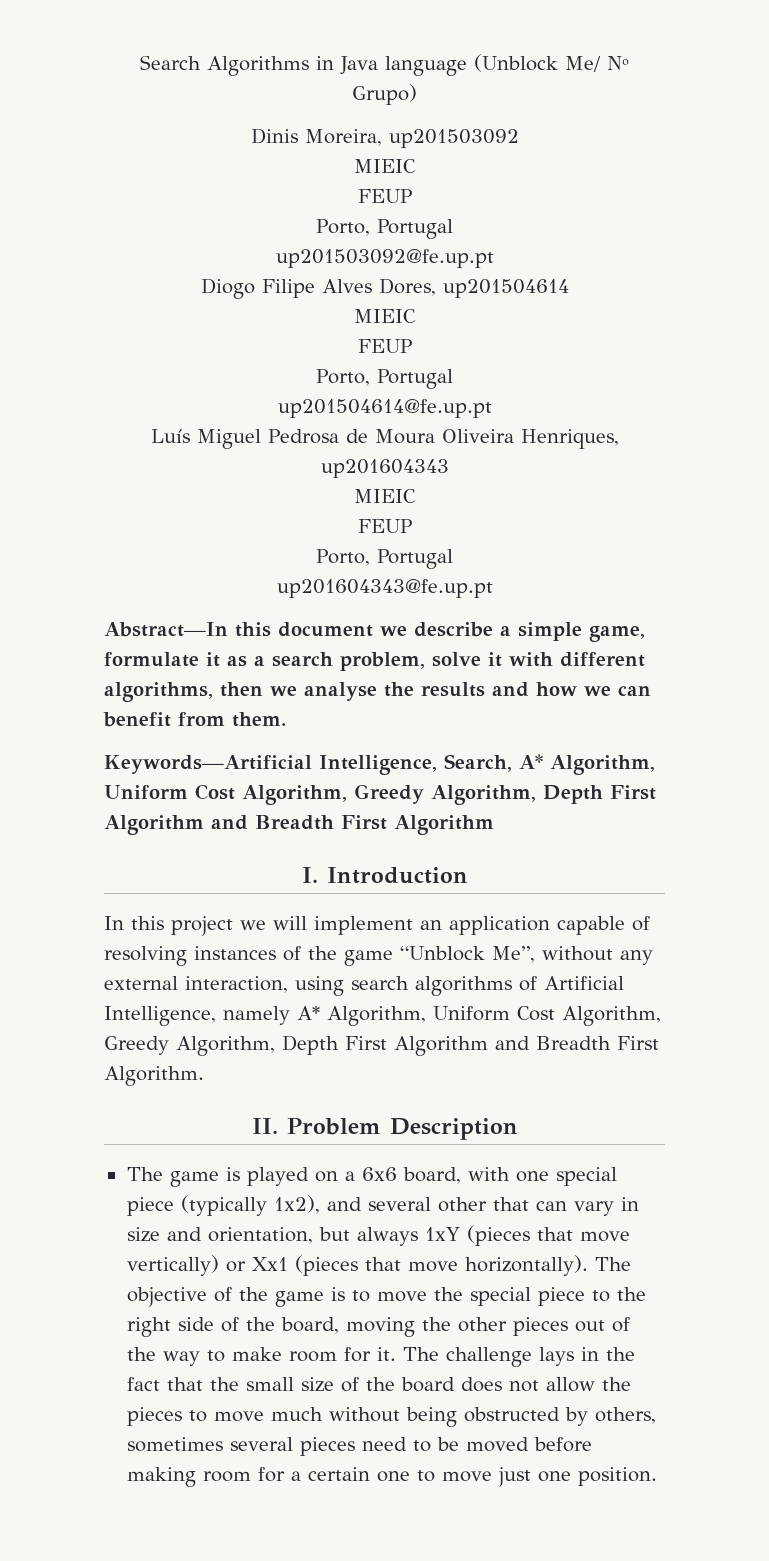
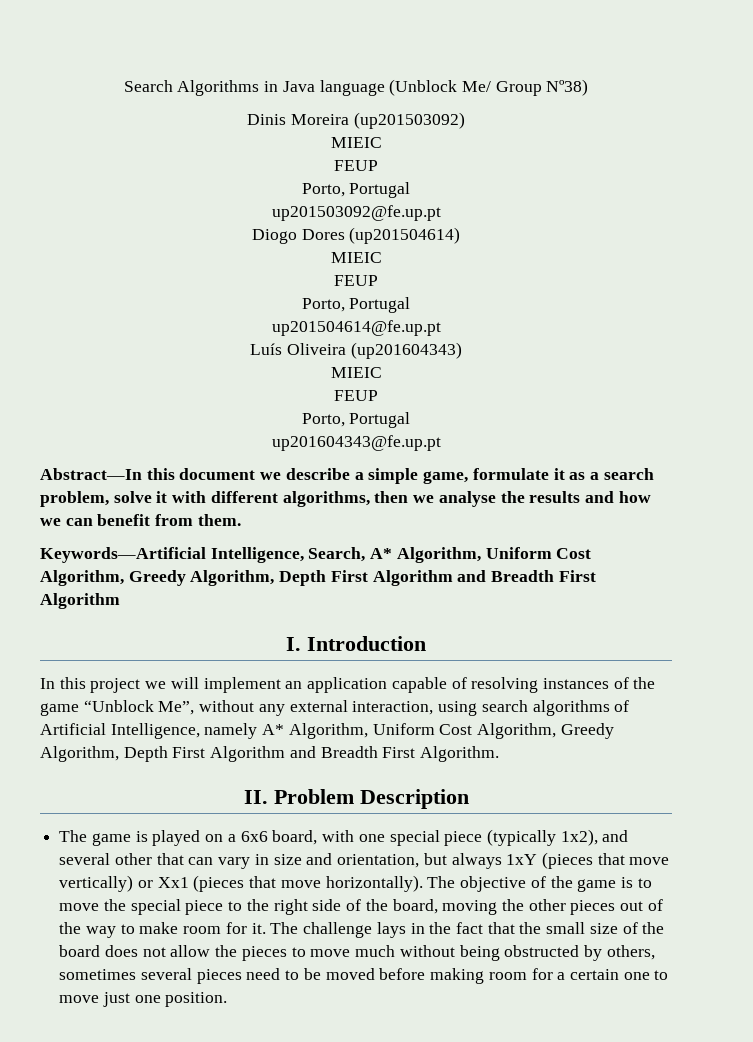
- Search Algorithms in Java language (Unblock Me/ Nº Grupo)
+ Search Algorithms in Java language (Unblock Me/ Group Nº38)
- Dinis Moreira, up201503092
+ Dinis Moreira (up201503092)
- Diogo Filipe Alves Dores, up201504614
+ Diogo Dores (up201504614)
- Luís Miguel Pedrosa de Moura Oliveira Henriques, up201604343
+ Luís Oliveira (up201604343)

